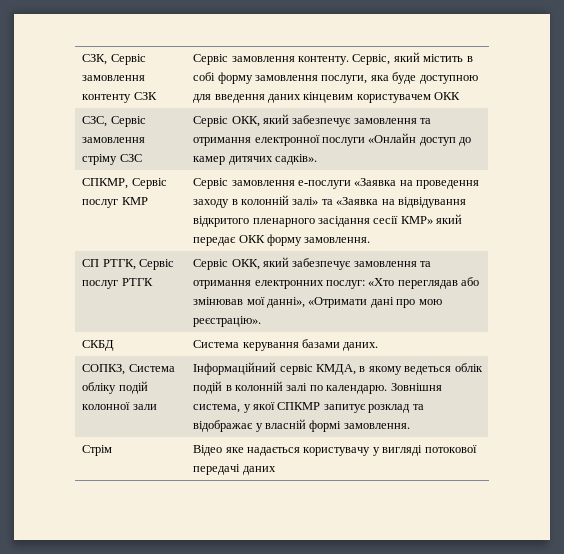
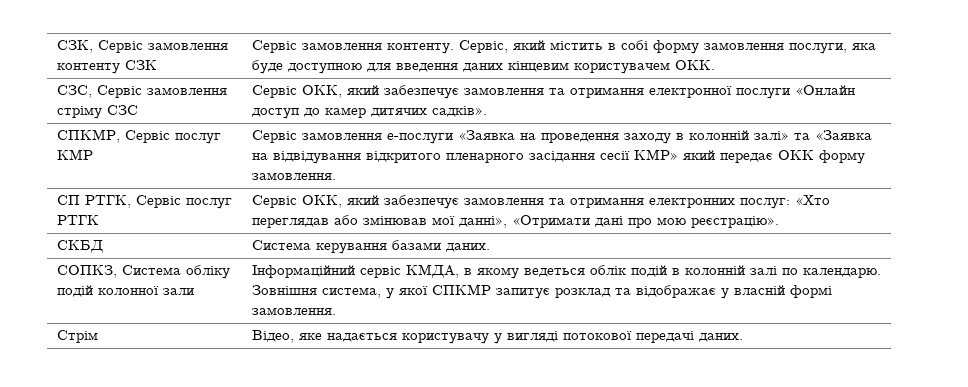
- СЗК, Сервіс замовлення контенту СЗК | Сервіс замовлення контенту. Сервіс, який містить в собі форму замовлення послуги, яка буде доступною для введення даних кінцевим користувачем ОКК
+ СЗК, Сервіс замовлення контенту СЗК | Сервіс замовлення контенту. Сервіс, який містить в собі форму замовлення послуги, яка буде доступною для введення даних кінцевим користувачем ОКК.
- Стрім | Відео яке надається користувачу у вигляді потокової передачі даних
+ Стрім | Відео, яке надається користувачу у вигляді потокової передачі даних.

